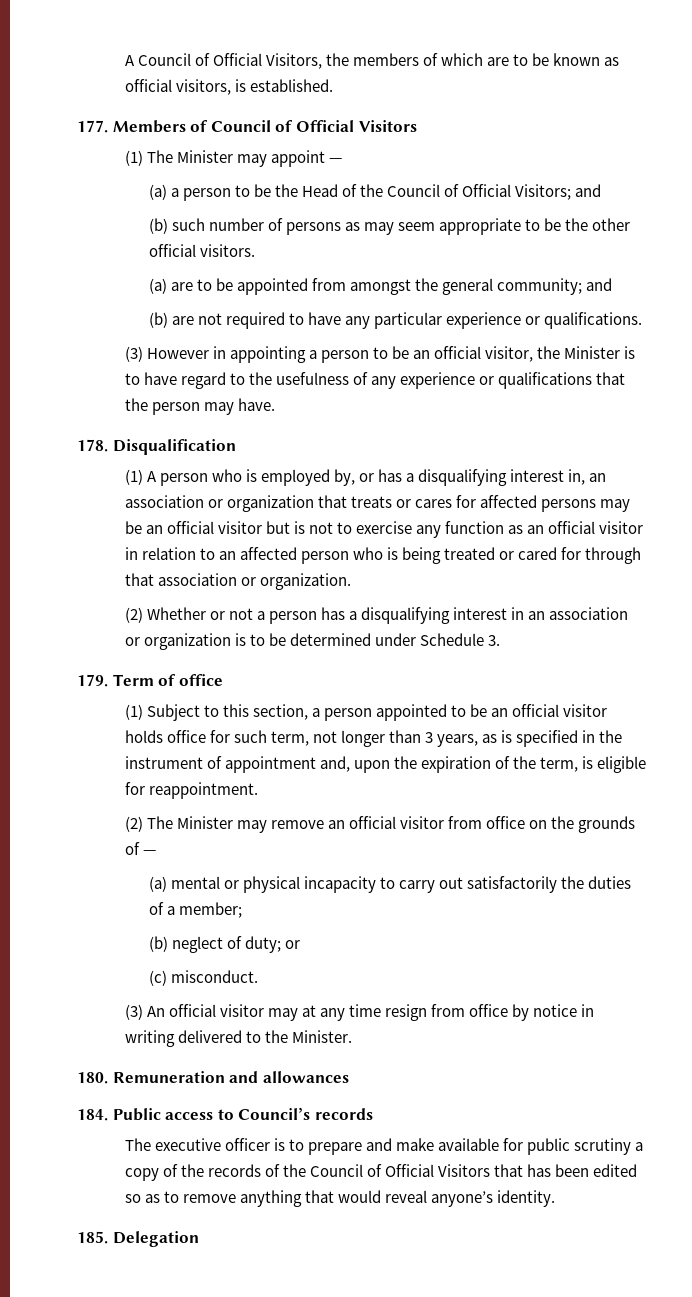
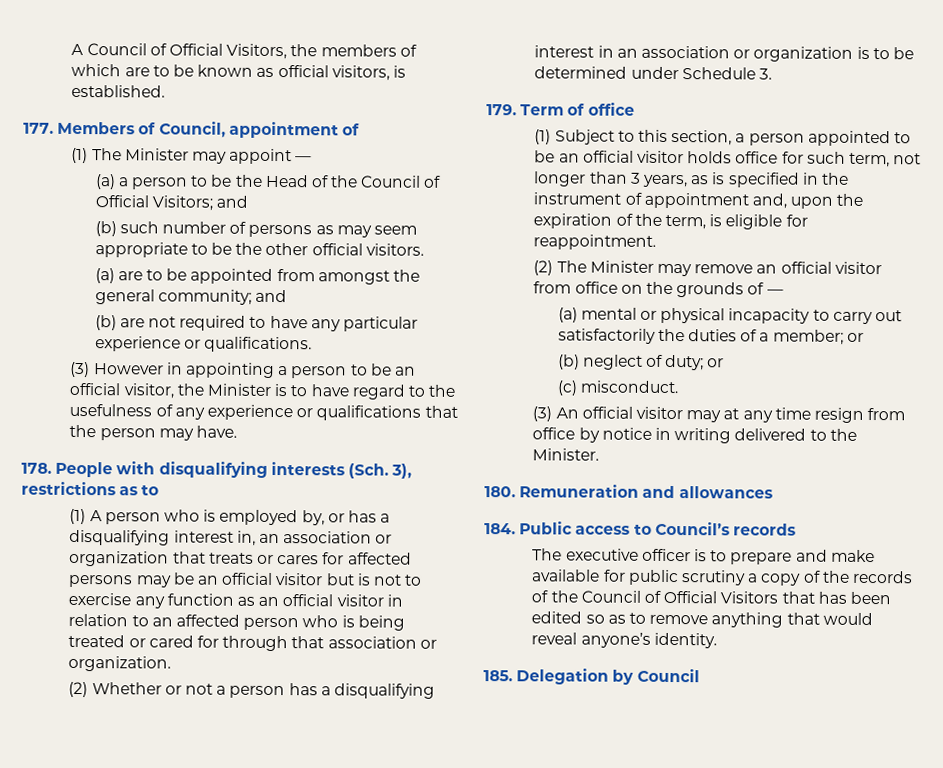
- 177. Members of Council of Official Visitors
+ 177. Members of Council, appointment of
- 178. Disqualification
+ 178. People with disqualifying interests (Sch. 3), restrictions as to
- (a) mental or physical incapacity to carry out satisfactorily the duties of a member;
+ (a) mental or physical incapacity to carry out satisfactorily the duties of a member; or
- 185. Delegation
+ 185. Delegation by Council

